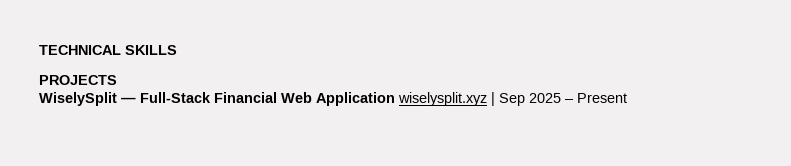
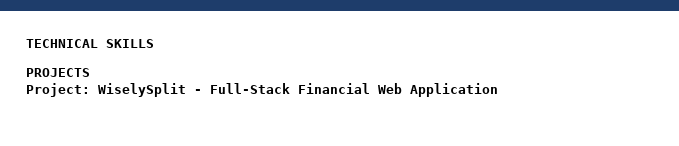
- WiselySplit — Full-Stack Financial Web Application wiselysplit.xyz | Sep 2025 – Present
+ Project: WiselySplit - Full-Stack Financial Web Application

